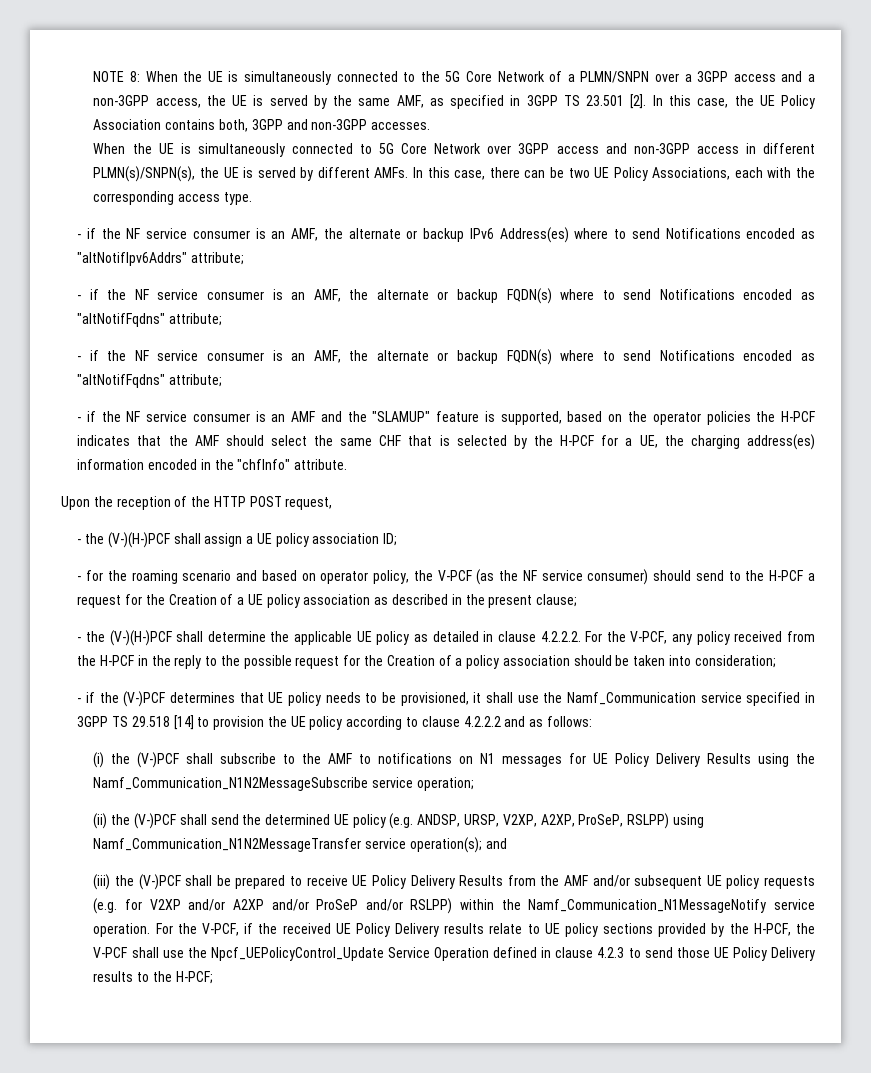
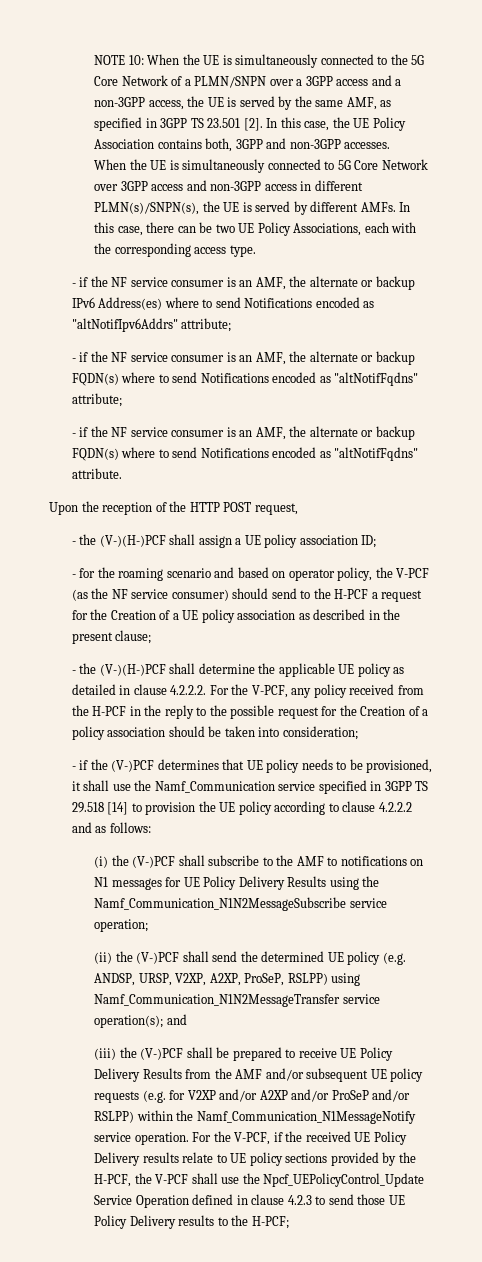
- NOTE 8: When the UE is simultaneously connected to the 5G Core Network of a PLMN/SNPN over a 3GPP access and a non-3GPP access, the UE is served by the same AMF, as specified in 3GPP TS 23.501 [2].
+ NOTE 10: When the UE is simultaneously connected to the 5G Core Network of a PLMN/SNPN over a 3GPP access and a non-3GPP access, the UE is served by the same AMF, as specified in 3GPP TS 23.501 [2].
  - if the NF service consumer is an AMF, the alternate or backup IPv6 Address(es) where to send Notifications encoded as "altNotifIpv6Addrs" attribute;
  - if the NF service consumer is an AMF, the alternate or backup FQDN(s) where to send Notifications encoded as "altNotifFqdns" attribute;
- - if the NF service consumer is an AMF, the alternate or backup FQDN(s) where to send Notifications encoded as "altNotifFqdns" attribute;
- - if the NF service consumer is an AMF and the "SLAMUP" feature is supported, based on the operator policies the H-PCF indicates that the AMF should select the same CHF that is selected by the H-PCF for a UE, the charging address(es) information encoded in the "chfInfo" attribute.
+ - if the NF service consumer is an AMF, the alternate or backup FQDN(s) where to send Notifications encoded as "altNotifFqdns" attribute.

